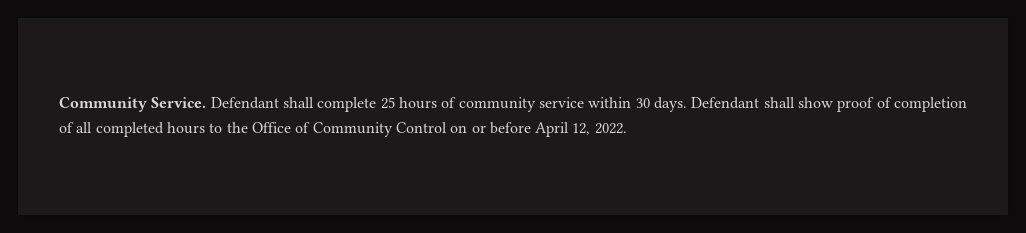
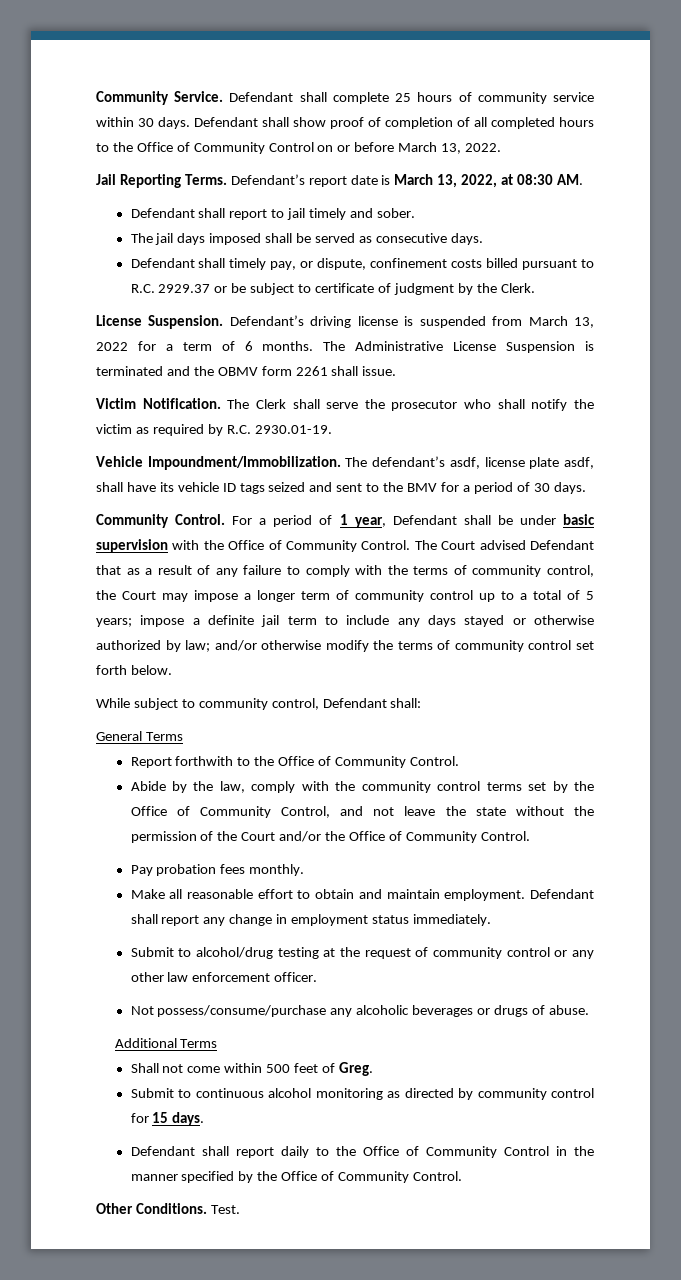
- Defendant shall show proof of completion of all completed hours to the Office of Community Control on or before April 12, 2022.
+ Defendant shall show proof of completion of all completed hours to the Office of Community Control on or before March 13, 2022.
+ Jail Reporting Terms. Defendant’s report date is March 13, 2022, at 08:30 AM.
+ Defendant shall report to jail timely and sober.
+ The jail days imposed shall be served as consecutive days.
+ Defendant shall timely pay, or dispute, confinement costs billed pursuant to R.C. 2929.37 or be subject to certificate of judgment by the Clerk.
+ License Suspension. Defendant’s driving license is suspended from March 13, 2022 for a term of 6 months. The Administrative License Suspension is terminated and the OBMV form 2261 shall issue.
+ Victim Notification. The Clerk shall serve the prosecutor who shall notify the victim as required by R.C. 2930.01-19.
+ Vehicle Impoundment/Immobilization. The defendant’s asdf, license plate asdf, shall have its vehicle ID tags seized and sent to the BMV for a period of 30 days.
+ Community Control. For a period of 1 year, Defendant shall be under basic supervision with the Office of Community Control. The Court advised Defendant that as a result of any failure to comply with the terms of community control, the Court may impose a longer term of community control up to a total of 5 years; impose a definite jail term to include any days stayed or otherwise authorized by law; and/or otherwise modify the terms of community control set forth below.
+ While subject to community control, Defendant shall:
+ General Terms
+ Report forthwith to the Office of Community Control.
+ Abide by the law, comply with the community control terms set by the Office of Community Control, and not leave the state without the permission of the Court and/or the Office of Community Control.
+ Pay probation fees monthly.
+ Make all reasonable effort to obtain and maintain employment. Defendant shall report any change in employment status immediately.
+ Submit to alcohol/drug testing at the request of community control or any other law enforcement officer.
+ Not possess/consume/purchase any alcoholic beverages or drugs of abuse.
+ Additional Terms
+ Shall not come within 500 feet of Greg.
+ Submit to continuous alcohol monitoring as directed by community control for 15 days.
+ Defendant shall report daily to the Office of Community Control in the manner specified by the Office of Community Control.
+ Other Conditions. Test.

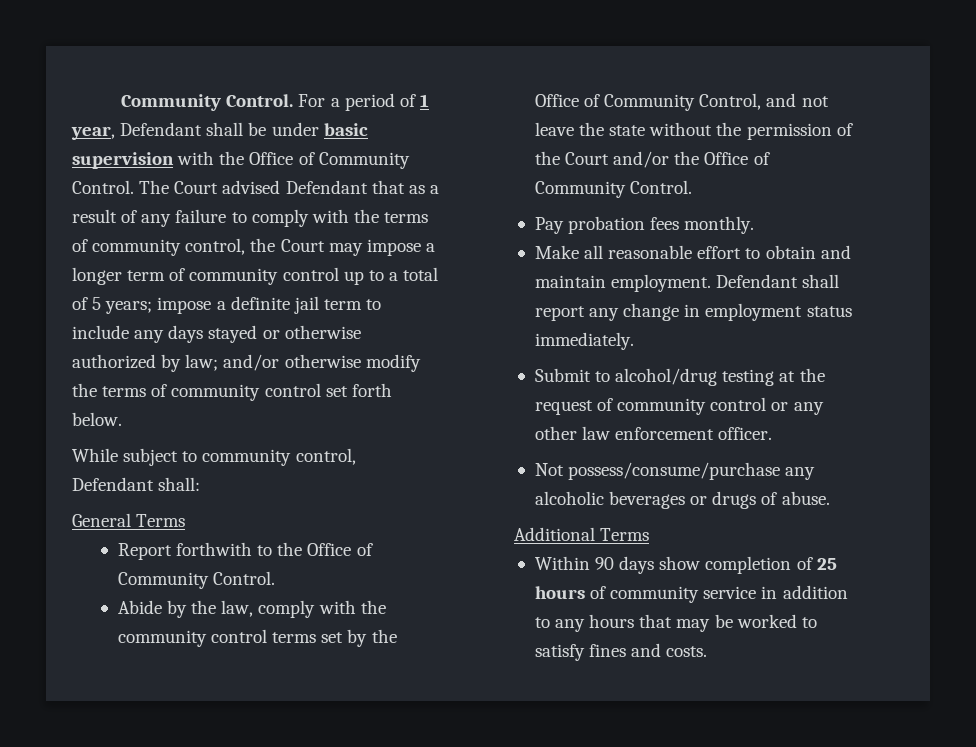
- Community Service. Defendant shall complete 25 hours of community service within 30 days. Defendant shall show proof of completion of all completed hours to the Office of Community Control on or before March 13, 2022.
- Jail Reporting Terms. Defendant’s report date is March 13, 2022, at 08:30 AM.
- Defendant shall report to jail timely and sober.
- The jail days imposed shall be served as consecutive days.
- Defendant shall timely pay, or dispute, confinement costs billed pursuant to R.C. 2929.37 or be subject to certificate of judgment by the Clerk.
- License Suspension. Defendant’s driving license is suspended from March 13, 2022 for a term of 6 months. The Administrative License Suspension is terminated and the OBMV form 2261 shall issue.
- Victim Notification. The Clerk shall serve the prosecutor who shall notify the victim as required by R.C. 2930.01-19.
- Vehicle Impoundment/Immobilization. The defendant’s asdf, license plate asdf, shall have its vehicle ID tags seized and sent to the BMV for a period of 30 days.
- Shall not come within 500 feet of Greg.
- Submit to continuous alcohol monitoring as directed by community control for 15 days.
- Defendant shall report daily to the Office of Community Control in the manner specified by the Office of Community Control.
- Other Conditions. Test.
+ Within 90 days show completion of 25 hours of community service in addition to any hours that may be worked to satisfy fines and costs.

